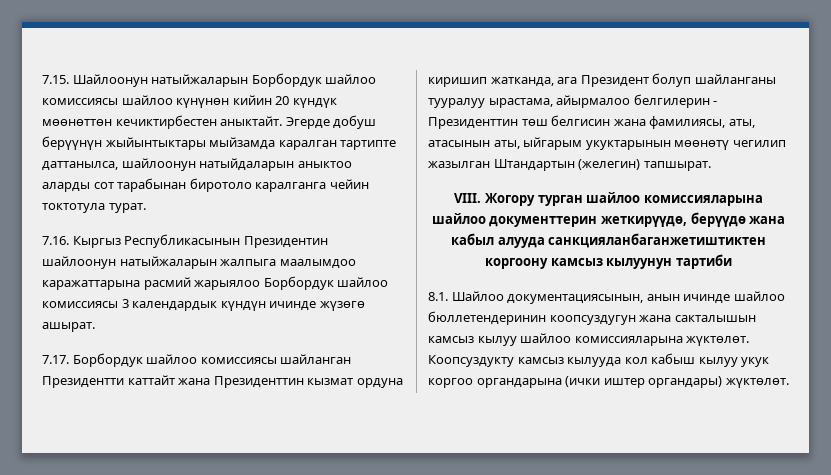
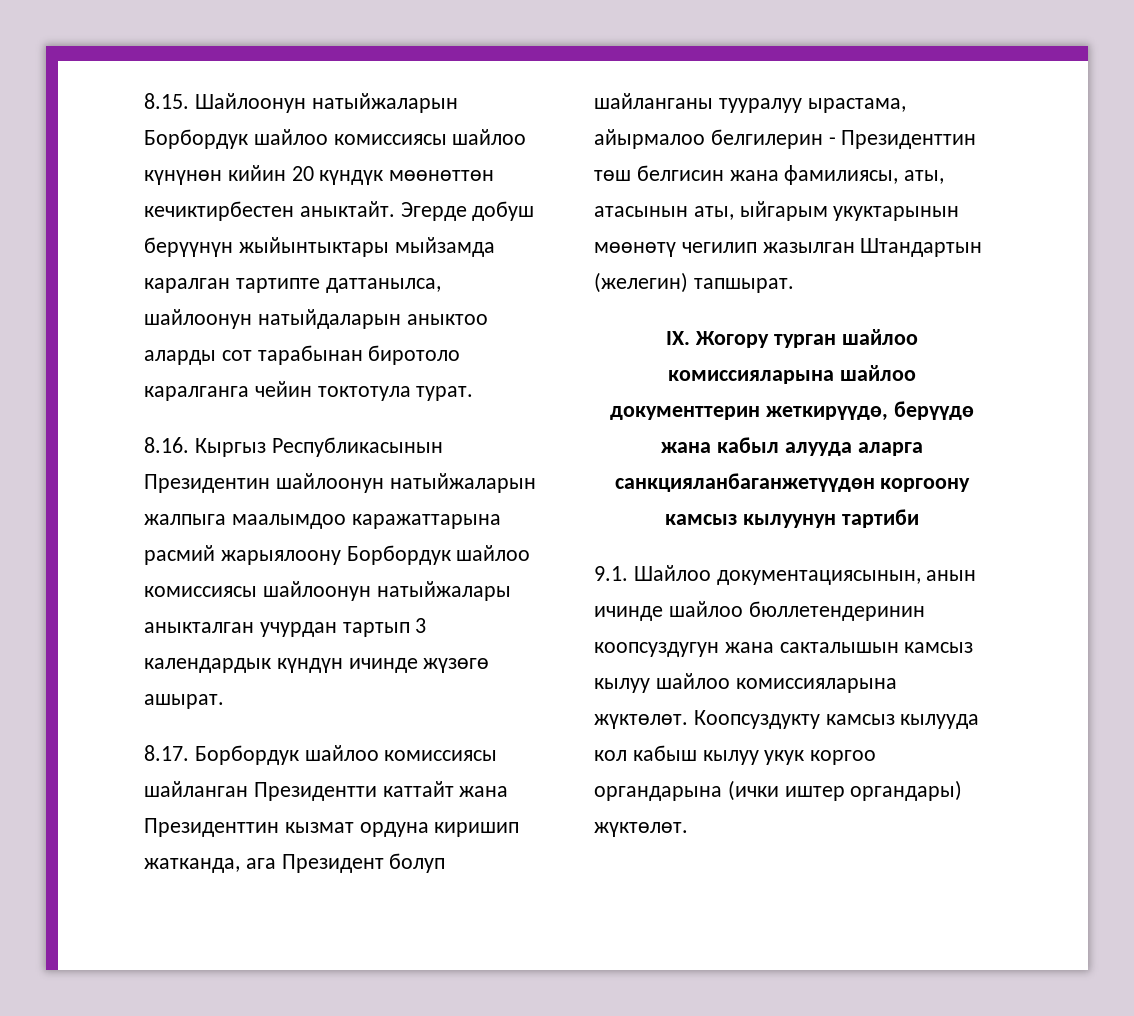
- 7.15. Шайлоонун натыйжаларын Борбордук шайлоо комиссиясы шайлоо күнүнөн кийин 20 күндүк мөөнөттөн кечиктирбестен аныктайт.
+ 8.15. Шайлоонун натыйжаларын Борбордук шайлоо комиссиясы шайлоо күнүнөн кийин 20 күндүк мөөнөттөн кечиктирбестен аныктайт.
- 7.16. Кыргыз Республикасынын Президентин шайлоонун натыйжаларын жалпыга маалымдоо каражаттарына расмий жарыялоо Борбордук шайлоо комиссиясы 3 календардык күндүн ичинде жүзөгө ашырат.
+ 8.16. Кыргыз Республикасынын Президентин шайлоонун натыйжаларын жалпыга маалымдоо каражаттарына расмий жарыялоону Борбордук шайлоо комиссиясы шайлоонун натыйжалары аныкталган учурдан тартып 3 календардык күндүн ичинде жүзөгө ашырат.
- 7.17. Борбордук шайлоо комиссиясы шайланган Президентти каттайт жана Президенттин кызмат ордуна киришип жатканда, ага Президент болуп шайланганы тууралуу ырастама, айырмалоо белгилерин - Президенттин төш белгисин жана фамилиясы, аты, атасынын аты, ыйгарым укуктарынын мөөнөтү чегилип жазылган Штандартын (желегин) тапшырат.
+ 8.17. Борбордук шайлоо комиссиясы шайланган Президентти каттайт жана Президенттин кызмат ордуна киришип жатканда, ага Президент болуп шайланганы тууралуу ырастама, айырмалоо белгилерин - Президенттин төш белгисин жана фамилиясы, аты, атасынын аты, ыйгарым укуктарынын мөөнөтү чегилип жазылган Штандартын (желегин) тапшырат.
- VIII. Жогору турган шайлоо комиссияларына шайлоо документтерин жеткирүүдө, берүүдө жана кабыл алууда санкцияланбаганжетиштиктен коргоону камсыз кылуунун тартиби
+ IX. Жогору турган шайлоо комиссияларына шайлоо документтерин жеткирүүдө, берүүдө жана кабыл алууда аларга санкцияланбаганжетүүдөн коргоону камсыз кылуунун тартиби
- 8.1. Шайлоо документациясынын, анын ичинде шайлоо бюллетендеринин коопсуздугун жана сакталышын камсыз кылуу шайлоо комиссияларына жүктөлөт.
+ 9.1. Шайлоо документациясынын, анын ичинде шайлоо бюллетендеринин коопсуздугун жана сакталышын камсыз кылуу шайлоо комиссияларына жүктөлөт.

